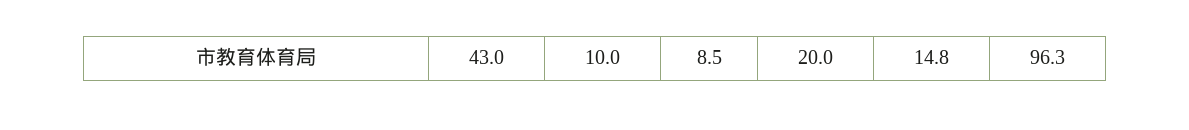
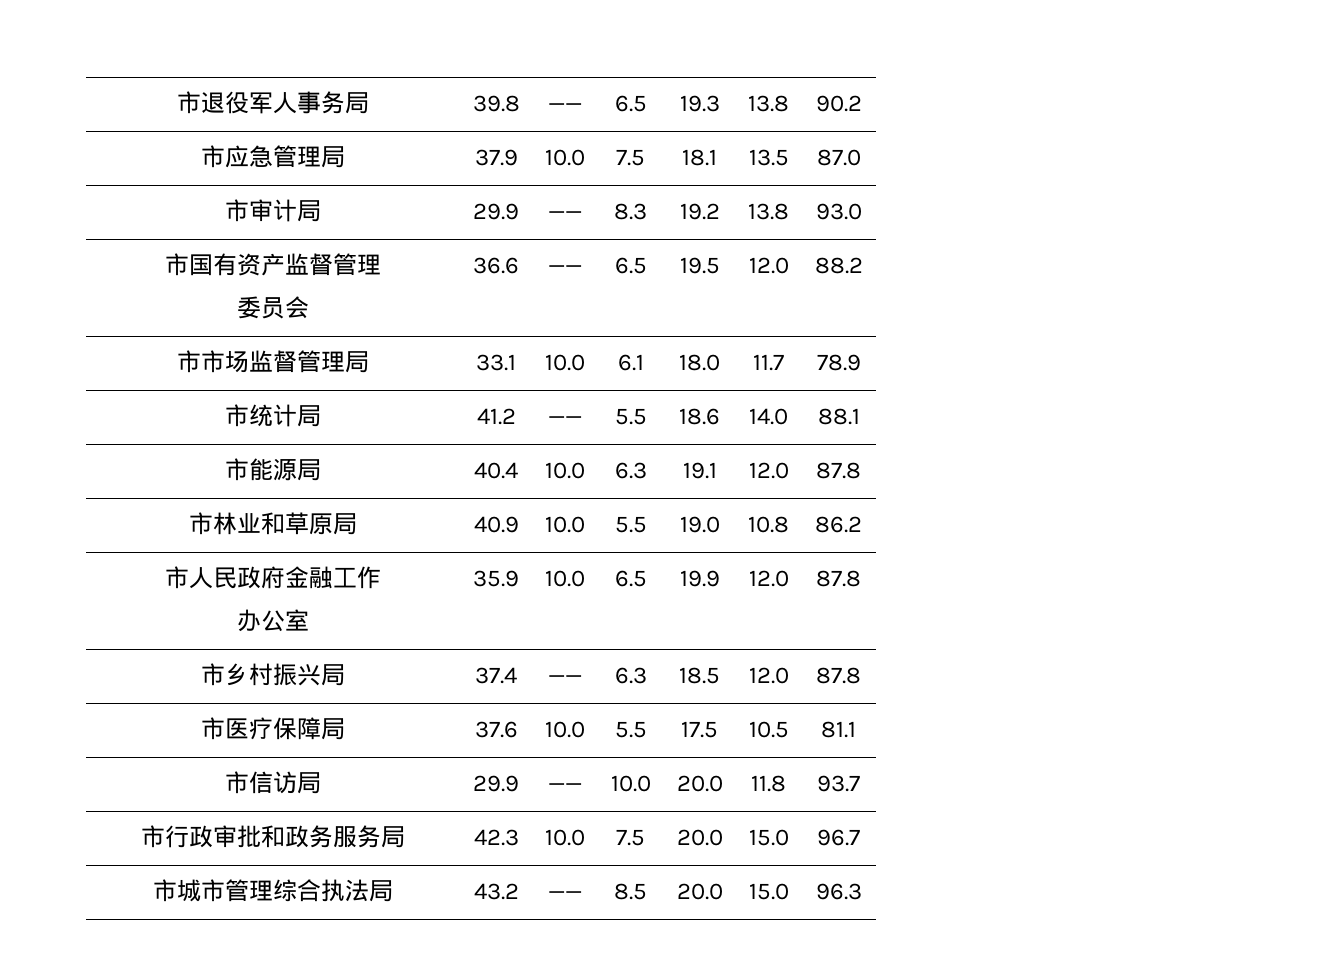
- 市教育体育局 | 43.0 | 10.0 | 8.5 | 20.0 | 14.8 | 96.3
+ 市退役军人事务局 | 39.8 | —— | 6.5 | 19.3 | 13.8 | 90.2
+ 市应急管理局 | 37.9 | 10.0 | 7.5 | 18.1 | 13.5 | 87.0
+ 市审计局 | 29.9 | —— | 8.3 | 19.2 | 13.8 | 93.0
+ 市国有资产监督管理
+ 委员会 | 36.6 | —— | 6.5 | 19.5 | 12.0 | 88.2
+ 市市场监督管理局 | 33.1 | 10.0 | 6.1 | 18.0 | 11.7 | 78.9
+ 市统计局 | 41.2 | —— | 5.5 | 18.6 | 14.0 | 88.1
+ 市能源局 | 40.4 | 10.0 | 6.3 | 19.1 | 12.0 | 87.8
+ 市林业和草原局 | 40.9 | 10.0 | 5.5 | 19.0 | 10.8 | 86.2
+ 市人民政府金融工作
+ 办公室 | 35.9 | 10.0 | 6.5 | 19.9 | 12.0 | 87.8
+ 市乡村振兴局 | 37.4 | —— | 6.3 | 18.5 | 12.0 | 87.8
+ 市医疗保障局 | 37.6 | 10.0 | 5.5 | 17.5 | 10.5 | 81.1
+ 市信访局 | 29.9 | —— | 10.0 | 20.0 | 11.8 | 93.7
+ 市行政审批和政务服务局 | 42.3 | 10.0 | 7.5 | 20.0 | 15.0 | 96.7
+ 市城市管理综合执法局 | 43.2 | —— | 8.5 | 20.0 | 15.0 | 96.3

